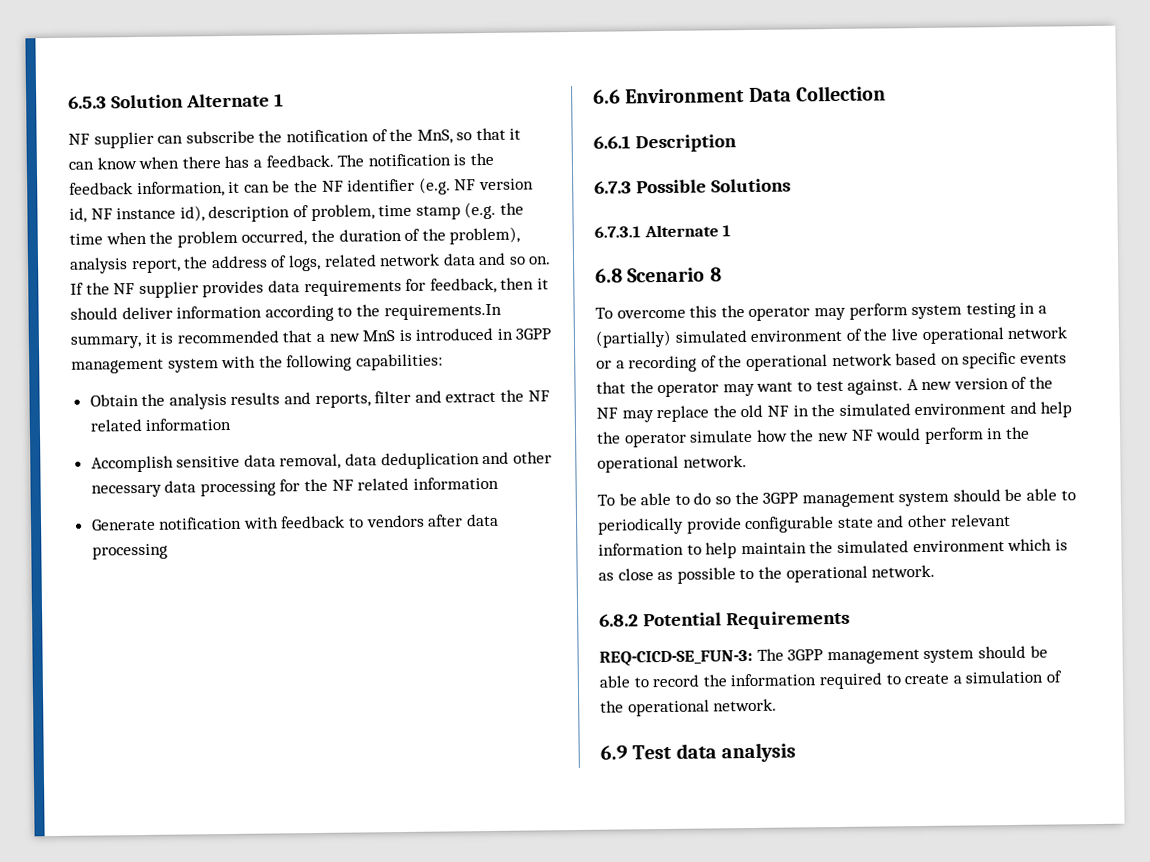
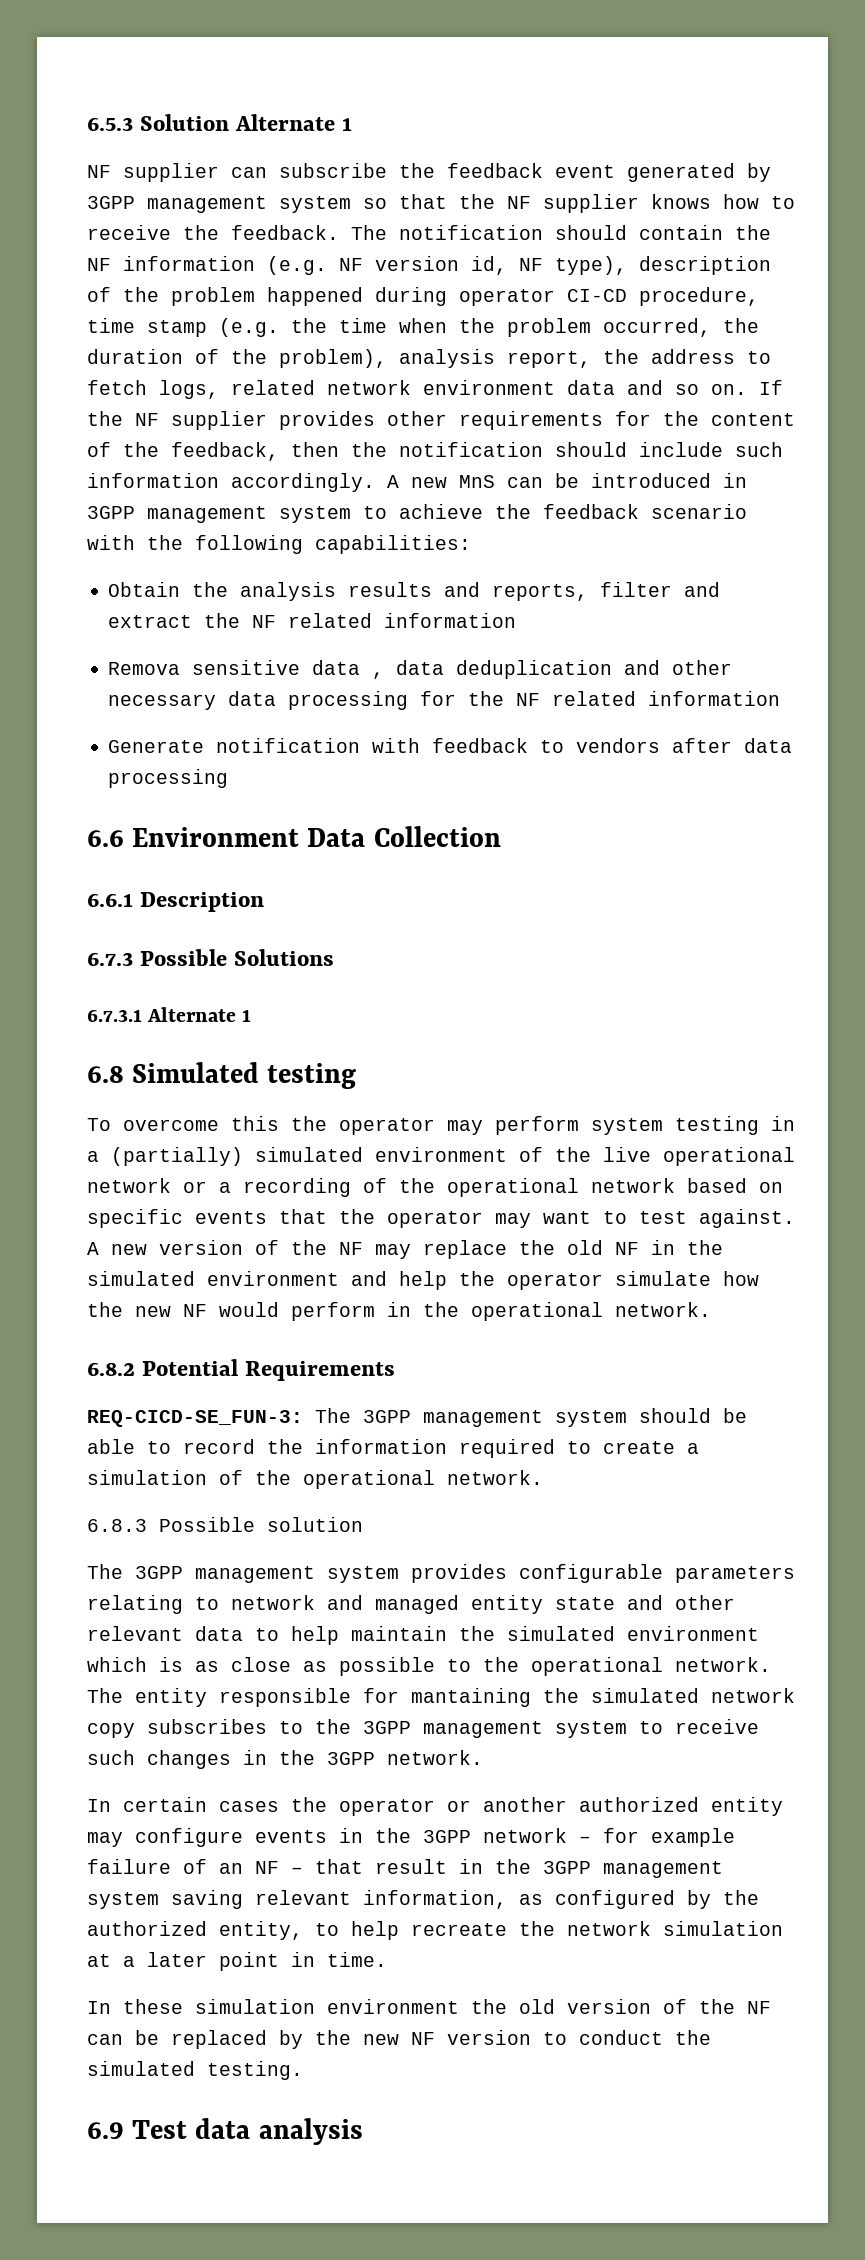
- NF supplier can subscribe the notification of the MnS, so that it can know when there has a feedback. The notification is the feedback information, it can be the NF identifier (e.g. NF version id, NF instance id), description of problem, time stamp (e.g. the time when the problem occurred, the duration of the problem), analysis report, the address of logs, related network data and so on.
+ NF supplier can subscribe the feedback event generated by 3GPP management system so that the NF supplier knows how to receive the feedback. The notification should contain the NF information (e.g. NF version id, NF type), description of the problem happened during operator CI-CD procedure, time stamp (e.g. the time when the problem occurred, the duration of the problem), analysis report, the address to fetch logs, related network environment data and so on.
- If the NF supplier provides data requirements for feedback, then it should deliver information according to the requirements.In summary, it is recommended that a new MnS is introduced in 3GPP management system with the following capabilities:
+ If the NF supplier provides other requirements for the content of the feedback, then the notification should include such information accordingly. A new MnS can be introduced in 3GPP management system to achieve the feedback scenario with the following capabilities:
- Accomplish sensitive data removal, data deduplication and other necessary data processing for the NF related information
+ Remova sensitive data , data deduplication and other necessary data processing for the NF related information
- 6.8 Scenario 8
+ 6.8 Simulated testing
- To be able to do so the 3GPP management system should be able to periodically provide configurable state and other relevant information to help maintain the simulated environment which is as close as possible to the operational network.
+ 6.8.3 Possible solution
+ The 3GPP management system provides configurable parameters relating to network and managed entity state and other relevant data to help maintain the simulated environment which is as close as possible to the operational network. The entity responsible for mantaining the simulated network copy subscribes to the 3GPP management system to receive such changes in the 3GPP network.
+ In certain cases the operator or another authorized entity may configure events in the 3GPP network – for example failure of an NF – that result in the 3GPP management system saving relevant information, as configured by the authorized entity, to help recreate the network simulation at a later point in time.
+ In these simulation environment the old version of the NF can be replaced by the new NF version to conduct the simulated testing.

